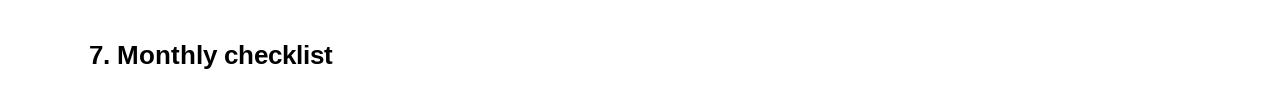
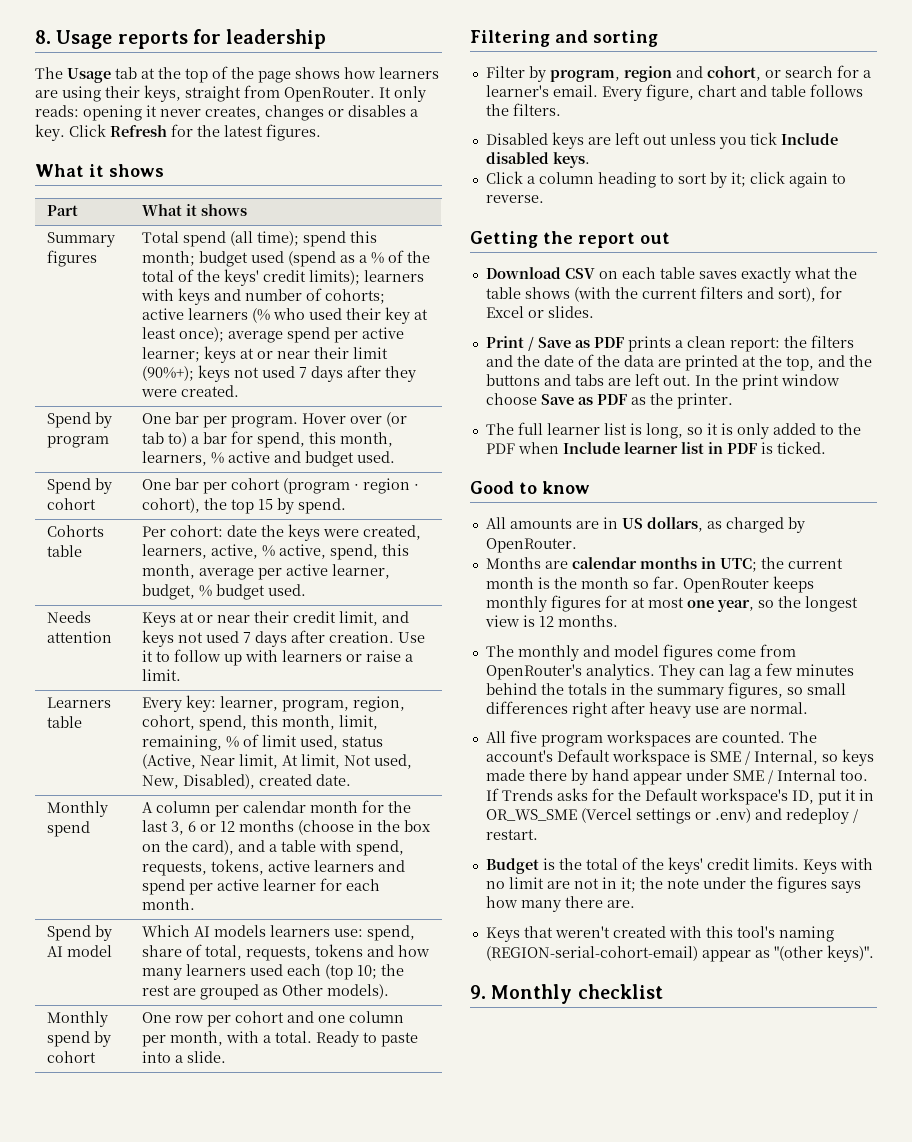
- 7. Monthly checklist
+ 8. Usage reports for leadership
+ The Usage tab at the top of the page shows how learners are using their keys, straight from OpenRouter. It only reads: opening it never creates, changes or disables a key. Click Refresh for the latest figures.
+ What it shows
+ Part | What it shows
+ Summary figures | Total spend (all time); spend this month; budget used (spend as a % of the total of the keys' credit limits); learners with keys and number of cohorts; active learners (% who used their key at least once); average spend per active learner; keys at or near their limit (90%+); keys not used 7 days after they were created.
+ Spend by program | One bar per program. Hover over (or tab to) a bar for spend, this month, learners, % active and budget used.
+ Spend by cohort | One bar per cohort (program · region · cohort), the top 15 by spend.
+ Cohorts table | Per cohort: date the keys were created, learners, active, % active, spend, this month, average per active learner, budget, % budget used.
+ Needs attention | Keys at or near their credit limit, and keys not used 7 days after creation. Use it to follow up with learners or raise a limit.
+ Learners table | Every key: learner, program, region, cohort, spend, this month, limit, remaining, % of limit used, status (Active, Near limit, At limit, Not used, New, Disabled), created date.
+ Monthly spend | A column per calendar month for the last 3, 6 or 12 months (choose in the box on the card), and a table with spend, requests, tokens, active learners and spend per active learner for each month.
+ Spend by AI model | Which AI models learners use: spend, share of total, requests, tokens and how many learners used each (top 10; the rest are grouped as Other models).
+ Monthly spend by cohort | One row per cohort and one column per month, with a total. Ready to paste into a slide.
+ Filtering and sorting
+ Filter by program, region and cohort, or search for a learner's email. Every figure, chart and table follows the filters.
+ Disabled keys are left out unless you tick Include disabled keys.
+ Click a column heading to sort by it; click again to reverse.
+ Getting the report out
+ Download CSV on each table saves exactly what the table shows (with the current filters and sort), for Excel or slides.
+ Print / Save as PDF prints a clean report: the filters and the date of the data are printed at the top, and the buttons and tabs are left out. In the print window choose Save as PDF as the printer.
+ The full learner list is long, so it is only added to the PDF when Include learner list in PDF is ticked.
+ Good to know
+ All amounts are in US dollars, as charged by OpenRouter.
+ Months are calendar months in UTC; the current month is the month so far. OpenRouter keeps monthly figures for at most one year, so the longest view is 12 months.
+ The monthly and model figures come from OpenRouter's analytics. They can lag a few minutes behind the totals in the summary figures, so small differences right after heavy use are normal.
+ All five program workspaces are counted. The account's Default workspace is SME / Internal, so keys made there by hand appear under SME / Internal too. If Trends asks for the Default workspace's ID, put it in OR_WS_SME (Vercel settings or .env) and redeploy / restart.
+ Budget is the total of the keys' credit limits. Keys with no limit are not in it; the note under the figures says how many there are.
+ Keys that weren't created with this tool's naming (REGION-serial-cohort-email) appear as "(other keys)".
+ 9. Monthly checklist

